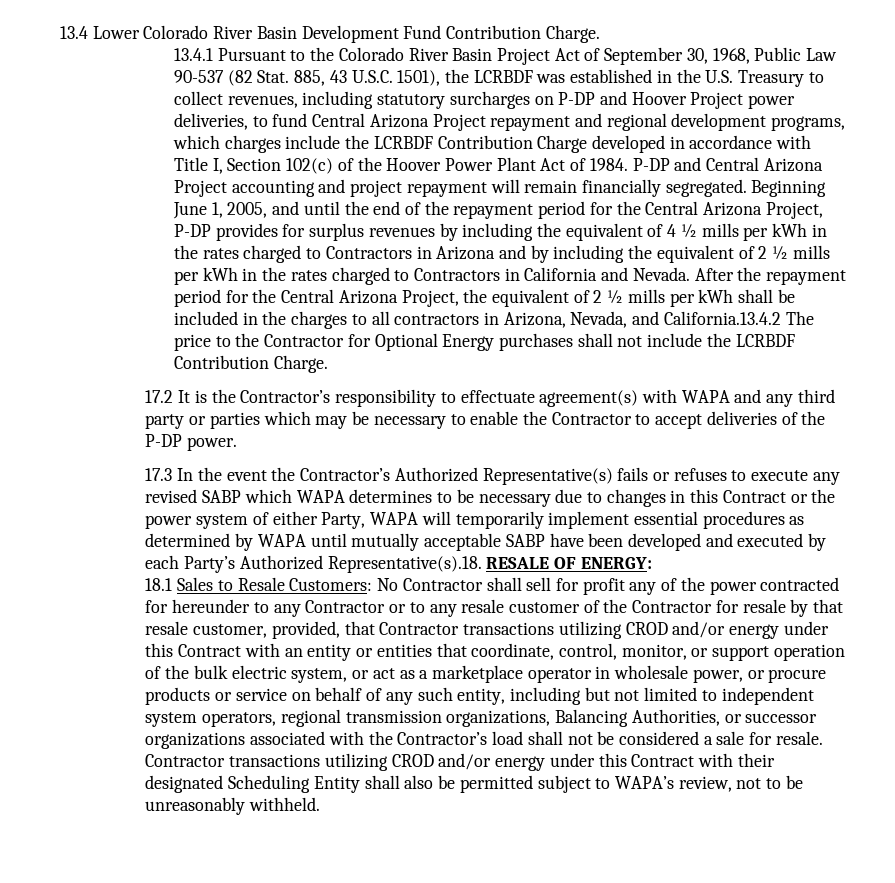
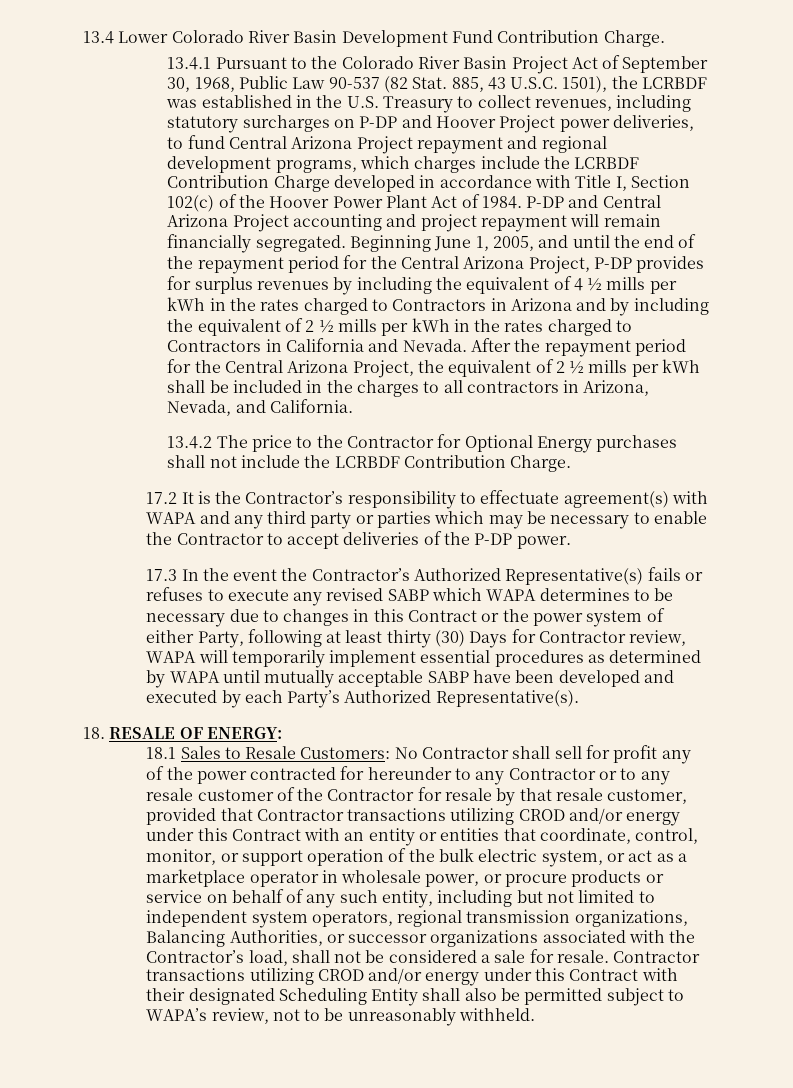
- After the repayment period for the Central Arizona Project, the equivalent of 2 ½ mills per kWh shall be included in the charges to all contractors in Arizona, Nevada, and California.13.4.2 The price to the Contractor for Optional Energy purchases shall not include the LCRBDF Contribution Charge.
+ After the repayment period for the Central Arizona Project, the equivalent of 2 ½ mills per kWh shall be included in the charges to all contractors in Arizona, Nevada, and California.
+ 13.4.2 The price to the Contractor for Optional Energy purchases shall not include the LCRBDF Contribution Charge.
- 17.3 In the event the Contractor’s Authorized Representative(s) fails or refuses to execute any revised SABP which WAPA determines to be necessary due to changes in this Contract or the power system of either Party, WAPA will temporarily implement essential procedures as determined by WAPA until mutually acceptable SABP have been developed and executed by each Party’s Authorized Representative(s).18. RESALE OF ENERGY:
+ 17.3 In the event the Contractor’s Authorized Representative(s) fails or refuses to execute any revised SABP which WAPA determines to be necessary due to changes in this Contract or the power system of either Party, following at least thirty (30) Days for Contractor review, WAPA will temporarily implement essential procedures as determined by WAPA until mutually acceptable SABP have been developed and executed by each Party’s Authorized Representative(s).
+ 18. RESALE OF ENERGY:
- No Contractor shall sell for profit any of the power contracted for hereunder to any Contractor or to any resale customer of the Contractor for resale by that resale customer, provided, that Contractor transactions utilizing CROD and/or energy under this Contract with an entity or entities that coordinate, control, monitor, or support operation of the bulk electric system, or act as a marketplace operator in wholesale power, or procure products or service on behalf of any such entity, including but not limited to independent system operators, regional transmission organizations, Balancing Authorities, or successor organizations associated with the Contractor’s load shall not be considered a sale for resale.
+ No Contractor shall sell for profit any of the power contracted for hereunder to any Contractor or to any resale customer of the Contractor for resale by that resale customer, provided that Contractor transactions utilizing CROD and/or energy under this Contract with an entity or entities that coordinate, control, monitor, or support operation of the bulk electric system, or act as a marketplace operator in wholesale power, or procure products or service on behalf of any such entity, including but not limited to independent system operators, regional transmission organizations, Balancing Authorities, or successor organizations associated with the Contractor’s load, shall not be considered a sale for resale.

